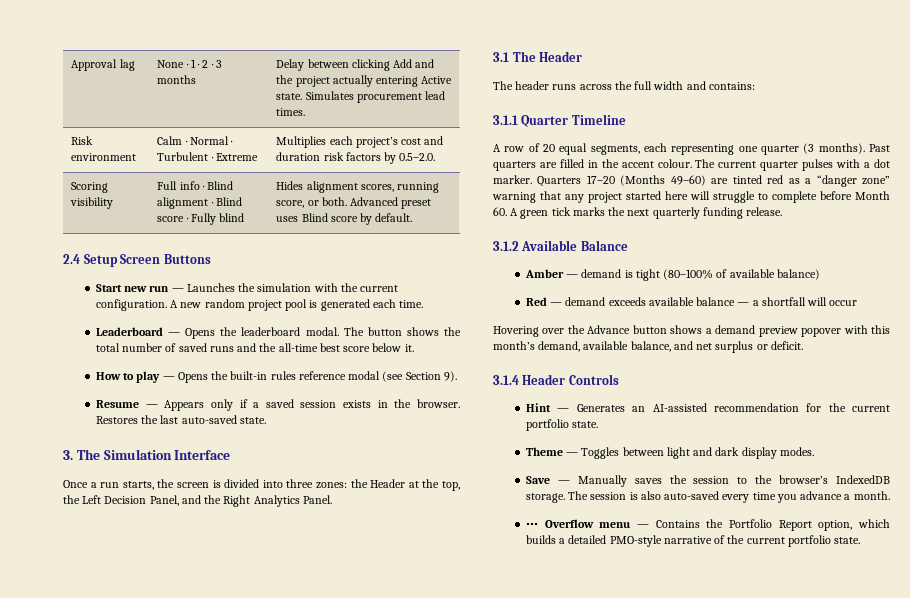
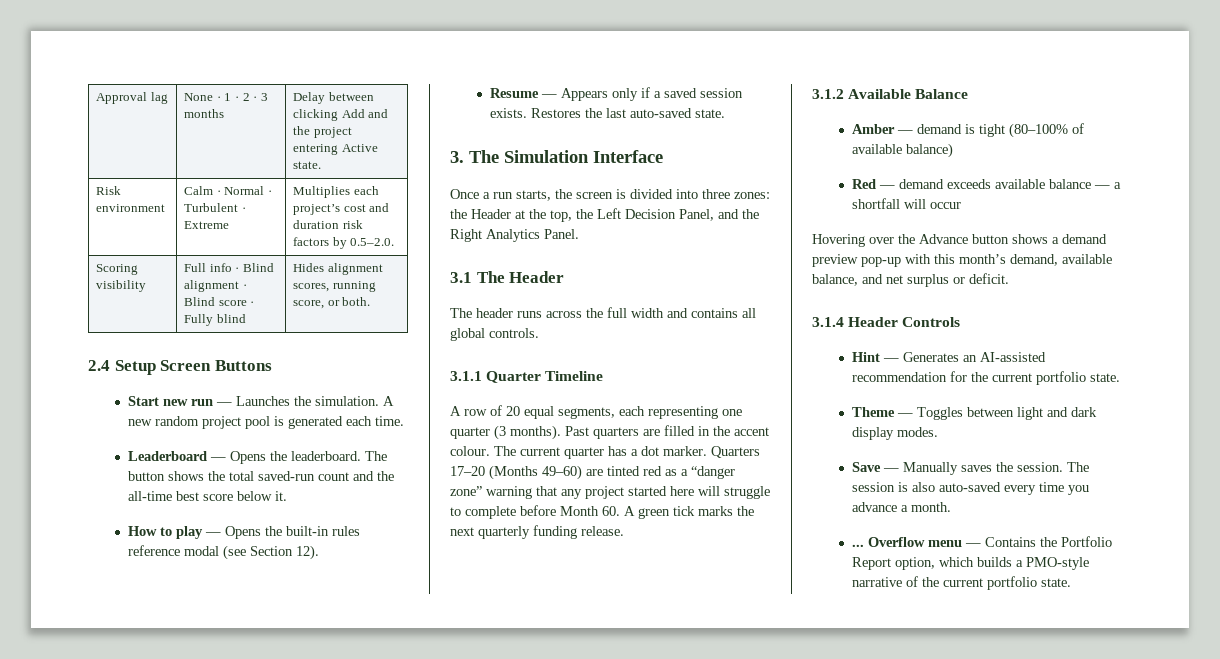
- Approval lag | None · 1 · 2 · 3 months | Delay between clicking Add and the project actually entering Active state. Simulates procurement lead times.
+ Approval lag | None · 1 · 2 · 3 months | Delay between clicking Add and the project entering Active state.
- Scoring visibility | Full info · Blind alignment · Blind score · Fully blind | Hides alignment scores, running score, or both. Advanced preset uses Blind score by default.
+ Scoring visibility | Full info · Blind alignment · Blind score · Fully blind | Hides alignment scores, running score, or both.
- Start new run — Launches the simulation with the current configuration.
+ Start new run — Launches the simulation.
- Leaderboard — Opens the leaderboard modal.
+ Leaderboard — Opens the leaderboard.
- The button shows the total number of saved runs and the all-time best score below it.
+ The button shows the total saved-run count and the all-time best score below it.
- How to play — Opens the built-in rules reference modal (see Section 9).
+ How to play — Opens the built-in rules reference modal (see Section 12).
- Resume — Appears only if a saved session exists in the browser.
+ Resume — Appears only if a saved session exists.
- The header runs across the full width and contains:
+ The header runs across the full width and contains all global controls.
- The current quarter pulses with a dot marker.
+ The current quarter has a dot marker.
- Hovering over the Advance button shows a demand preview popover with this month’s demand, available balance, and net surplus or deficit.
+ Hovering over the Advance button shows a demand preview pop-up with this month’s demand, available balance, and net surplus or deficit.
- Save — Manually saves the session to the browser’s IndexedDB storage.
+ Save — Manually saves the session.
- ⋯ Overflow menu — Contains the Portfolio Report option, which builds a detailed PMO-style narrative of the current portfolio state.
+ ... Overflow menu — Contains the Portfolio Report option, which builds a PMO-style narrative of the current portfolio state.

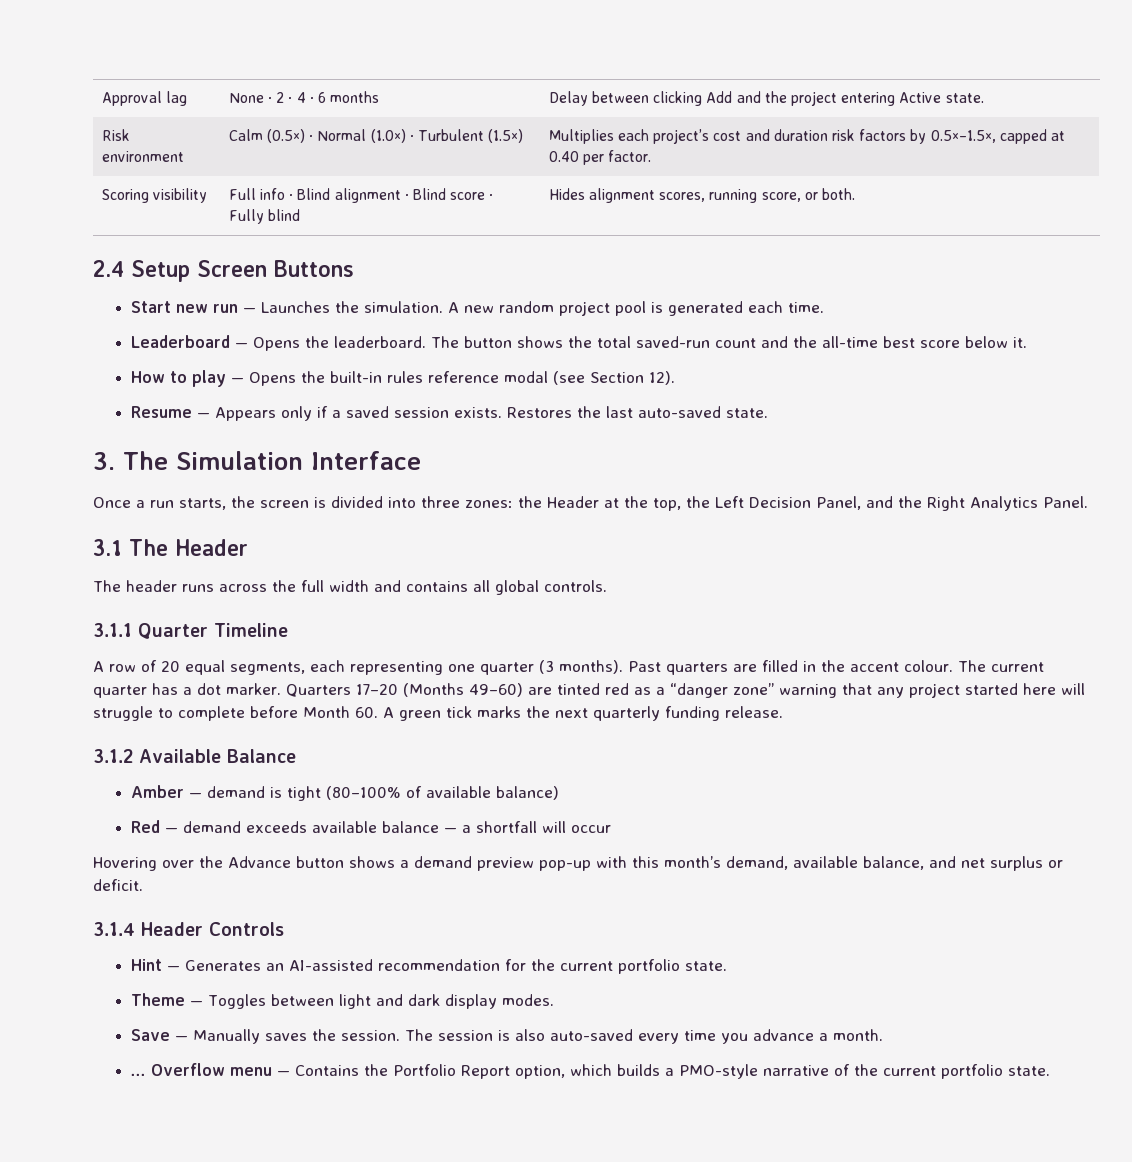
- Approval lag | None · 1 · 2 · 3 months | Delay between clicking Add and the project entering Active state.
+ Approval lag | None · 2 · 4 · 6 months | Delay between clicking Add and the project entering Active state.
- Risk environment | Calm · Normal · Turbulent · Extreme | Multiplies each project’s cost and duration risk factors by 0.5–2.0.
+ Risk environment | Calm (0.5×) · Normal (1.0×) · Turbulent (1.5×) | Multiplies each project’s cost and duration risk factors by 0.5×–1.5×, capped at 0.40 per factor.

